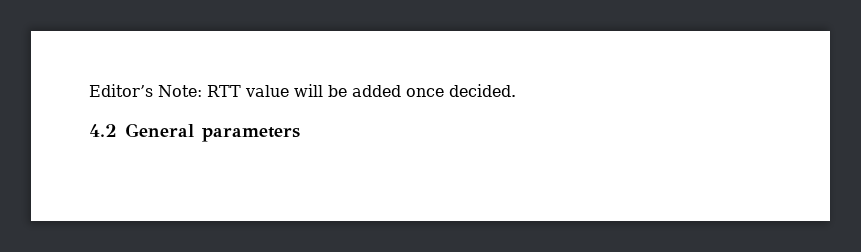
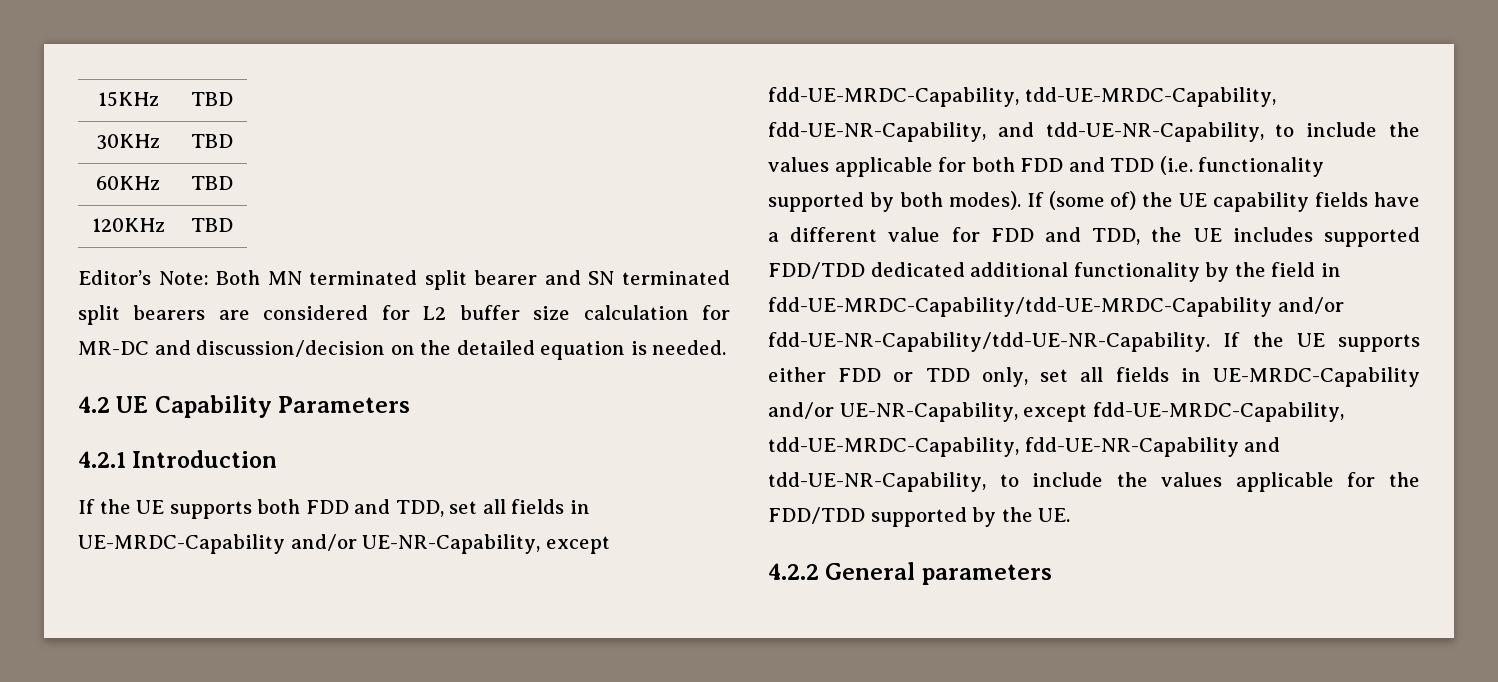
- Editor’s Note: RTT value will be added once decided.
- 4.2 General parameters
+ 15KHz | TBD
+ 30KHz | TBD
+ 60KHz | TBD
+ 120KHz | TBD
+ Editor’s Note: Both MN terminated split bearer and SN terminated split bearers are considered for L2 buffer size calculation for MR-DC and discussion/decision on the detailed equation is needed.
+ 4.2 UE Capability Parameters
+ 4.2.1 Introduction
+ If the UE supports both FDD and TDD, set all fields in UE-MRDC-Capability and/or UE-NR-Capability, except fdd-UE-MRDC-Capability, tdd-UE-MRDC-Capability, fdd-UE-NR-Capability, and tdd-UE-NR-Capability, to include the values applicable for both FDD and TDD (i.e. functionality supported by both modes). If (some of) the UE capability fields have a different value for FDD and TDD, the UE includes supported FDD/TDD dedicated additional functionality by the field in fdd-UE-MRDC-Capability/tdd-UE-MRDC-Capability and/or fdd-UE-NR-Capability/tdd-UE-NR-Capability. If the UE supports either FDD or TDD only, set all fields in UE-MRDC-Capability and/or UE-NR-Capability, except fdd-UE-MRDC-Capability, tdd-UE-MRDC-Capability, fdd-UE-NR-Capability and tdd-UE-NR-Capability, to include the values applicable for the FDD/TDD supported by the UE.
+ 4.2.2 General parameters

